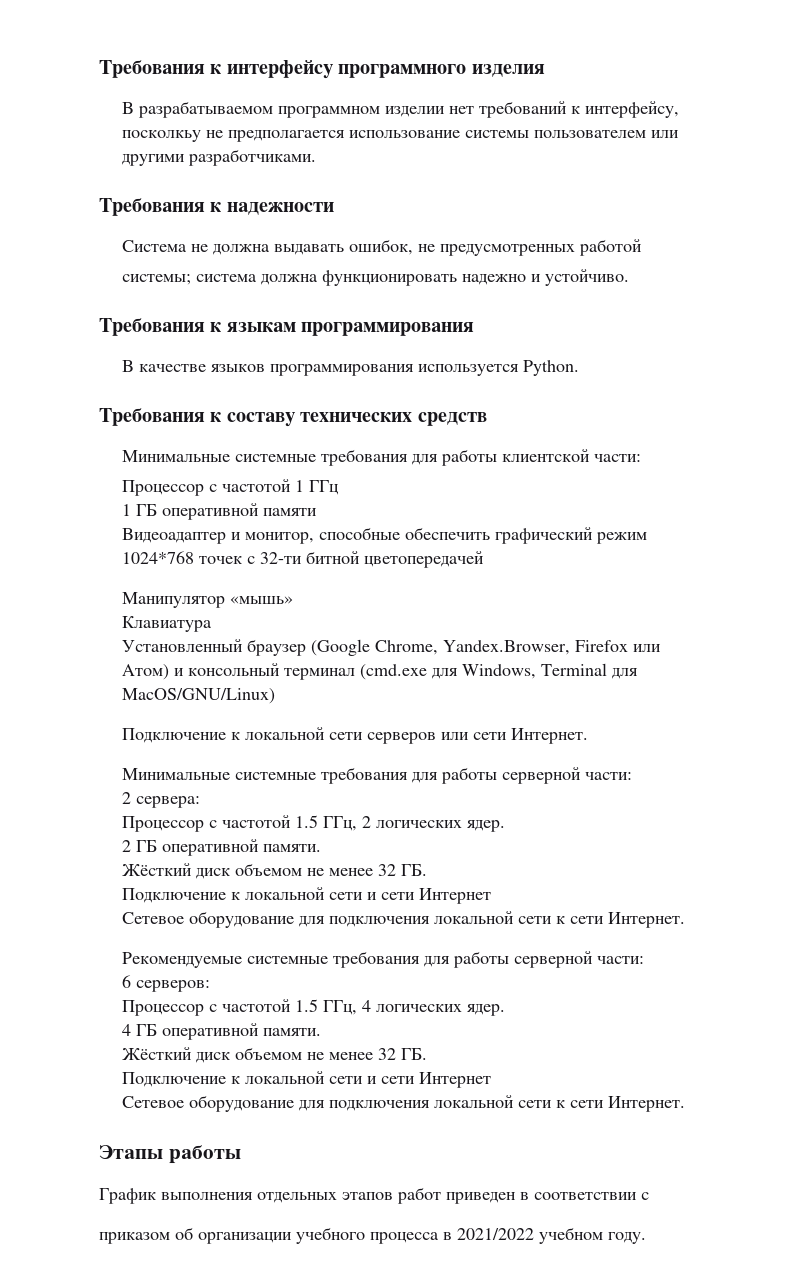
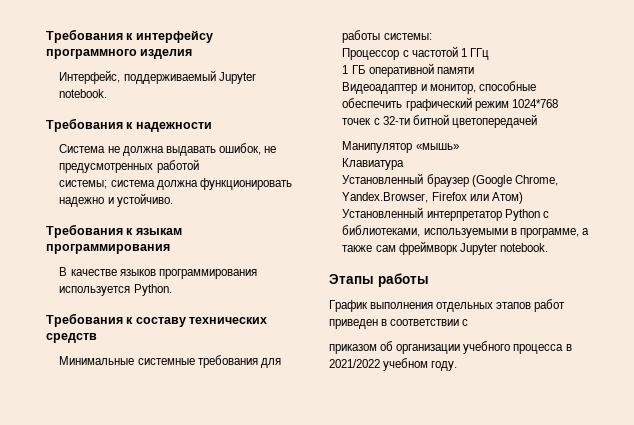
- В разрабатываемом программном изделии нет требований к интерфейсу, посколкьу не предполагается использование системы пользователем или другими разработчиками.
+ Интерфейс, поддерживаемый Jupyter notebook.
- Минимальные системные требования для работы клиентской части:
+ Минимальные системные требования для работы системы:
- Установленный браузер (Google Chrome, Yandex.Browser, Firefox или Атом) и консольный терминал (cmd.exe для Windows, Terminal для MacOS/GNU/Linux)
- Подключение к локальной сети серверов или сети Интернет.
- Минимальные системные требования для работы серверной части:
- 2 сервера:
- Процессор с частотой 1.5 ГГц, 2 логических ядер.
- 2 ГБ оперативной памяти.
- Жёсткий диск объемом не менее 32 ГБ.
- Подключение к локальной сети и сети Интернет
- Сетевое оборудование для подключения локальной сети к сети Интернет.
- Рекомендуемые системные требования для работы серверной части:
- 6 серверов:
- Процессор с частотой 1.5 ГГц, 4 логических ядер.
- 4 ГБ оперативной памяти.
- Жёсткий диск объемом не менее 32 ГБ.
- Подключение к локальной сети и сети Интернет
- Сетевое оборудование для подключения локальной сети к сети Интернет.
+ Установленный браузер (Google Chrome, Yandex.Browser, Firefox или Атом) Установленный интерпретатор Python с библиотеками, используемыми в программе, а также сам фреймворк Jupyter notebook.

